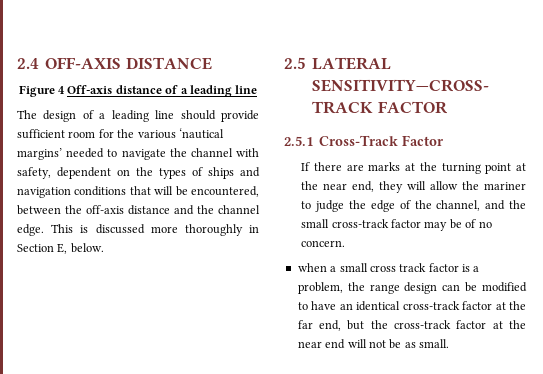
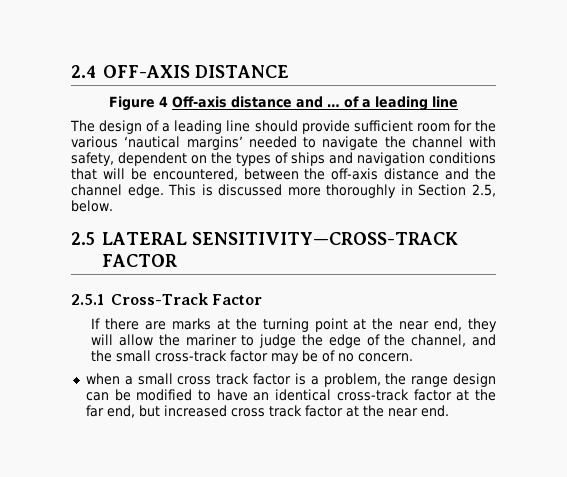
- Figure 4 Off-axis distance of a leading line
+ Figure 4 Off-axis distance and … of a leading line
- This is discussed more thoroughly in Section E, below.
+ This is discussed more thoroughly in Section 2.5, below.
- when a small cross track factor is a problem, the range design can be modified to have an identical cross-track factor at the far end, but the cross-track factor at the near end will not be as small.
+ when a small cross track factor is a problem, the range design can be modified to have an identical cross-track factor at the far end, but increased cross track factor at the near end.

